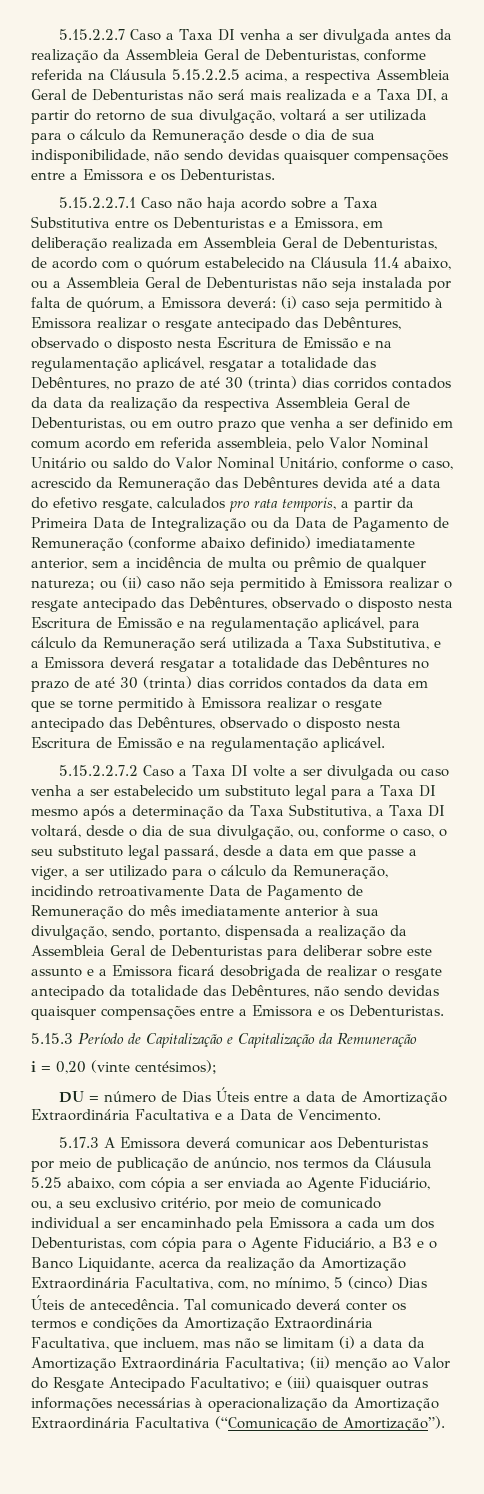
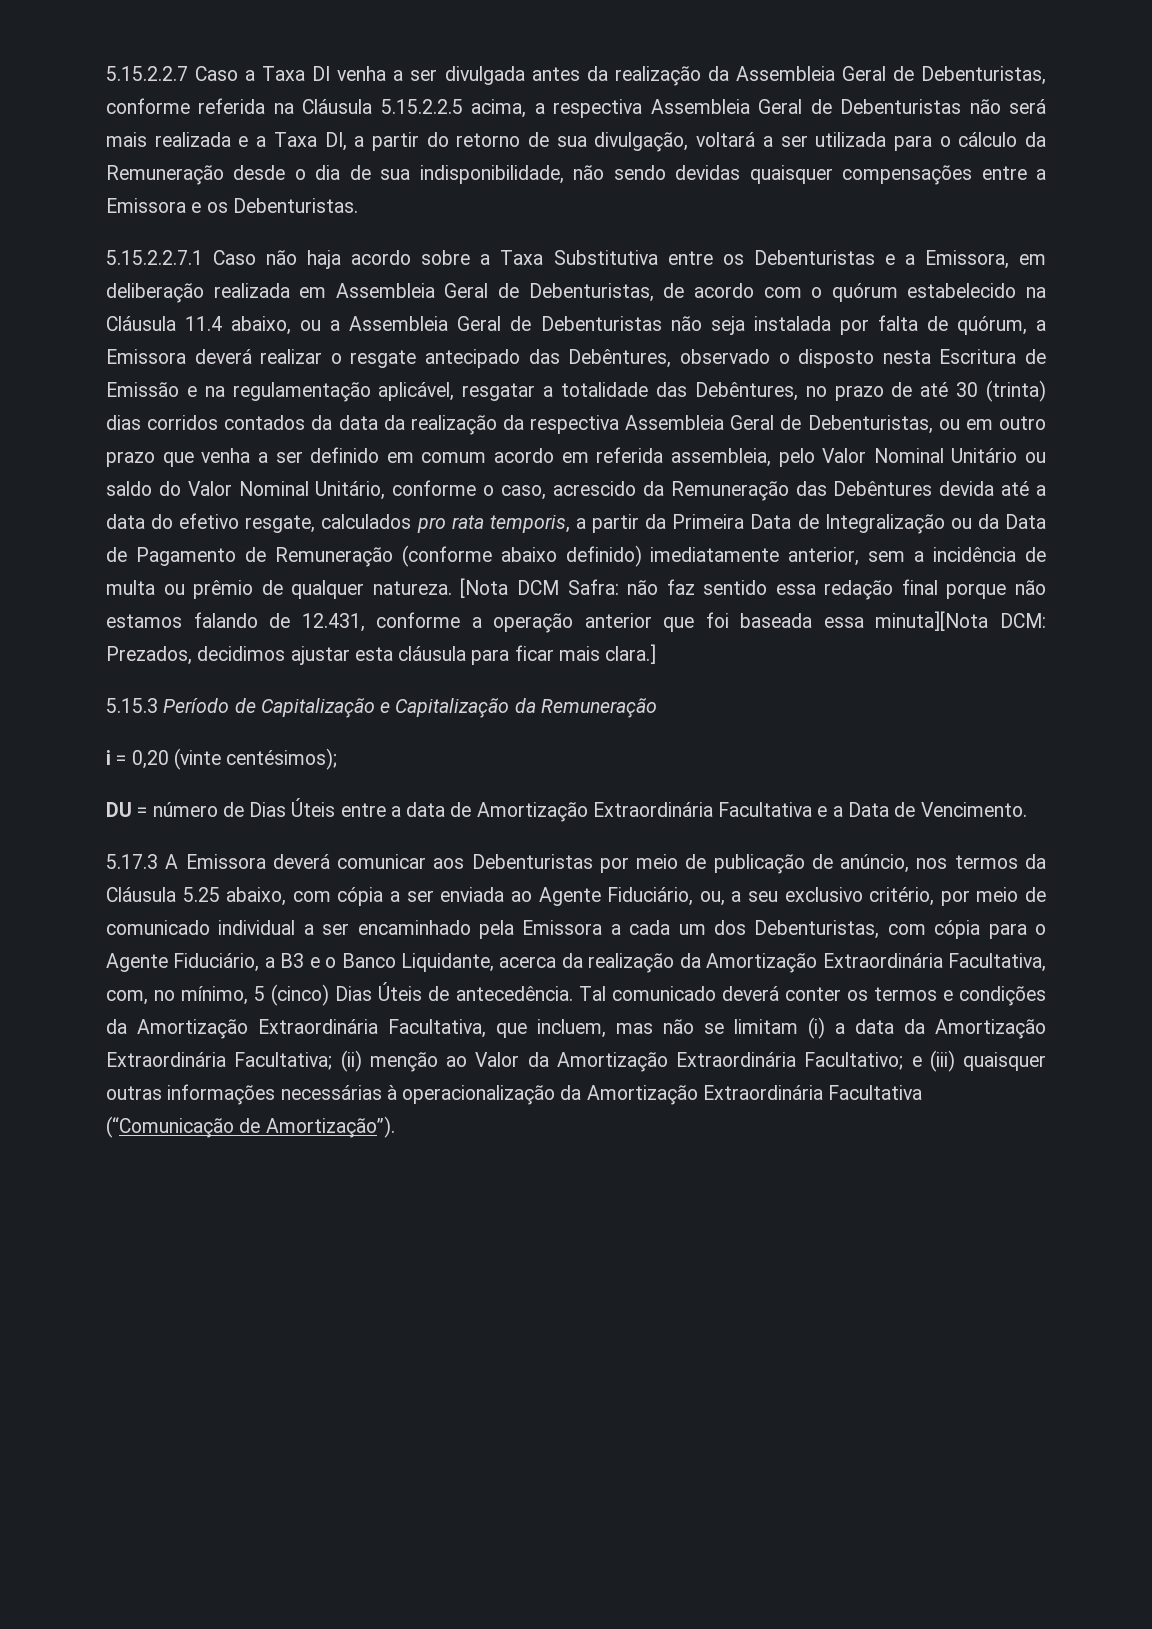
- 5.15.2.2.7.1 Caso não haja acordo sobre a Taxa Substitutiva entre os Debenturistas e a Emissora, em deliberação realizada em Assembleia Geral de Debenturistas, de acordo com o quórum estabelecido na Cláusula 11.4 abaixo, ou a Assembleia Geral de Debenturistas não seja instalada por falta de quórum, a Emissora deverá: (i) caso seja permitido à Emissora realizar o resgate antecipado das Debêntures, observado o disposto nesta Escritura de Emissão e na regulamentação aplicável, resgatar a totalidade das Debêntures, no prazo de até 30 (trinta) dias corridos contados da data da realização da respectiva Assembleia Geral de Debenturistas, ou em outro prazo que venha a ser definido em comum acordo em referida assembleia, pelo Valor Nominal Unitário ou saldo do Valor Nominal Unitário, conforme o caso, acrescido da Remuneração das Debêntures devida até a data do efetivo resgate, calculados pro rata temporis, a partir da Primeira Data de Integralização ou da Data de Pagamento de Remuneração (conforme abaixo definido) imediatamente anterior, sem a incidência de multa ou prêmio de qualquer natureza; ou (ii) caso não seja permitido à Emissora realizar o resgate antecipado das Debêntures, observado o disposto nesta Escritura de Emissão e na regulamentação aplicável, para cálculo da Remuneração será utilizada a Taxa Substitutiva, e a Emissora deverá resgatar a totalidade das Debêntures no prazo de até 30 (trinta) dias corridos contados da data em que se torne permitido à Emissora realizar o resgate antecipado das Debêntures, observado o disposto nesta Escritura de Emissão e na regulamentação aplicável.
- 5.15.2.2.7.2 Caso a Taxa DI volte a ser divulgada ou caso venha a ser estabelecido um substituto legal para a Taxa DI mesmo após a determinação da Taxa Substitutiva, a Taxa DI voltará, desde o dia de sua divulgação, ou, conforme o caso, o seu substituto legal passará, desde a data em que passe a viger, a ser utilizado para o cálculo da Remuneração, incidindo retroativamente Data de Pagamento de Remuneração do mês imediatamente anterior à sua divulgação, sendo, portanto, dispensada a realização da Assembleia Geral de Debenturistas para deliberar sobre este assunto e a Emissora ficará desobrigada de realizar o resgate antecipado da totalidade das Debêntures, não sendo devidas quaisquer compensações entre a Emissora e os Debenturistas.
+ 5.15.2.2.7.1 Caso não haja acordo sobre a Taxa Substitutiva entre os Debenturistas e a Emissora, em deliberação realizada em Assembleia Geral de Debenturistas, de acordo com o quórum estabelecido na Cláusula 11.4 abaixo, ou a Assembleia Geral de Debenturistas não seja instalada por falta de quórum, a Emissora deverá realizar o resgate antecipado das Debêntures, observado o disposto nesta Escritura de Emissão e na regulamentação aplicável, resgatar a totalidade das Debêntures, no prazo de até 30 (trinta) dias corridos contados da data da realização da respectiva Assembleia Geral de Debenturistas, ou em outro prazo que venha a ser definido em comum acordo em referida assembleia, pelo Valor Nominal Unitário ou saldo do Valor Nominal Unitário, conforme o caso, acrescido da Remuneração das Debêntures devida até a data do efetivo resgate, calculados pro rata temporis, a partir da Primeira Data de Integralização ou da Data de Pagamento de Remuneração (conforme abaixo definido) imediatamente anterior, sem a incidência de multa ou prêmio de qualquer natureza. [Nota DCM Safra: não faz sentido essa redação final porque não estamos falando de 12.431, conforme a operação anterior que foi baseada essa minuta][Nota DCM: Prezados, decidimos ajustar esta cláusula para ficar mais clara.]
- Tal comunicado deverá conter os termos e condições da Amortização Extraordinária Facultativa, que incluem, mas não se limitam (i) a data da Amortização Extraordinária Facultativa; (ii) menção ao Valor do Resgate Antecipado Facultativo; e (iii) quaisquer outras informações necessárias à operacionalização da Amortização Extraordinária Facultativa (“Comunicação de Amortização”).
+ Tal comunicado deverá conter os termos e condições da Amortização Extraordinária Facultativa, que incluem, mas não se limitam (i) a data da Amortização Extraordinária Facultativa; (ii) menção ao Valor da Amortização Extraordinária Facultativo; e (iii) quaisquer outras informações necessárias à operacionalização da Amortização Extraordinária Facultativa (“Comunicação de Amortização”).

